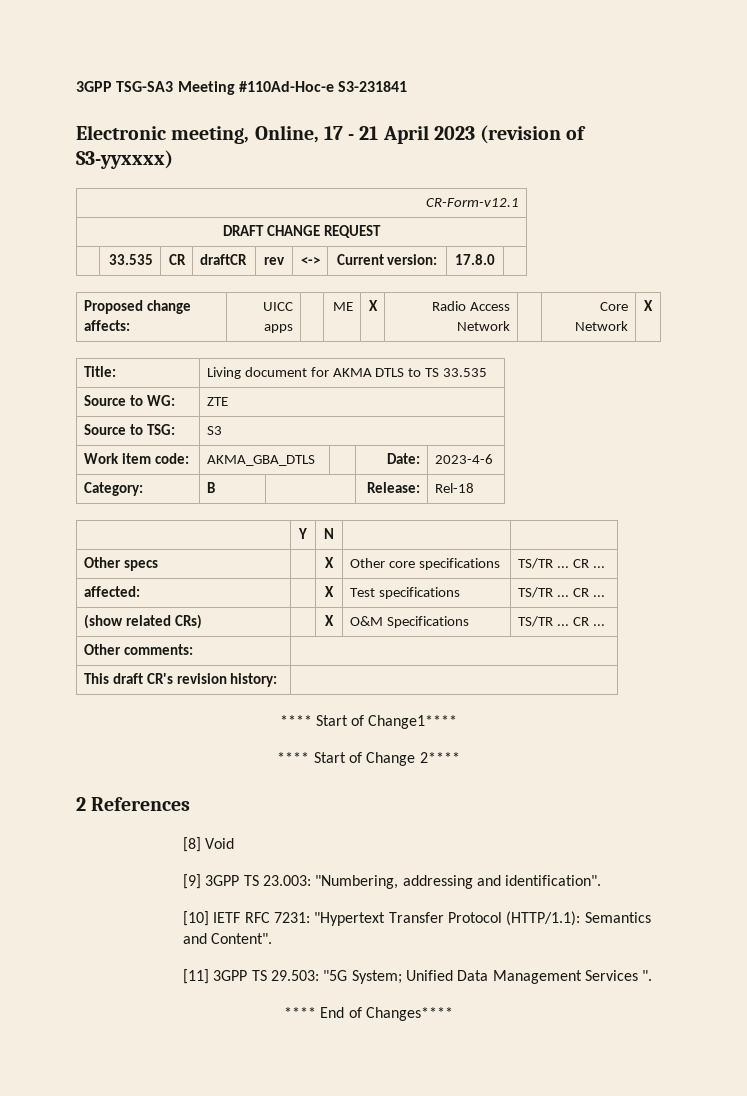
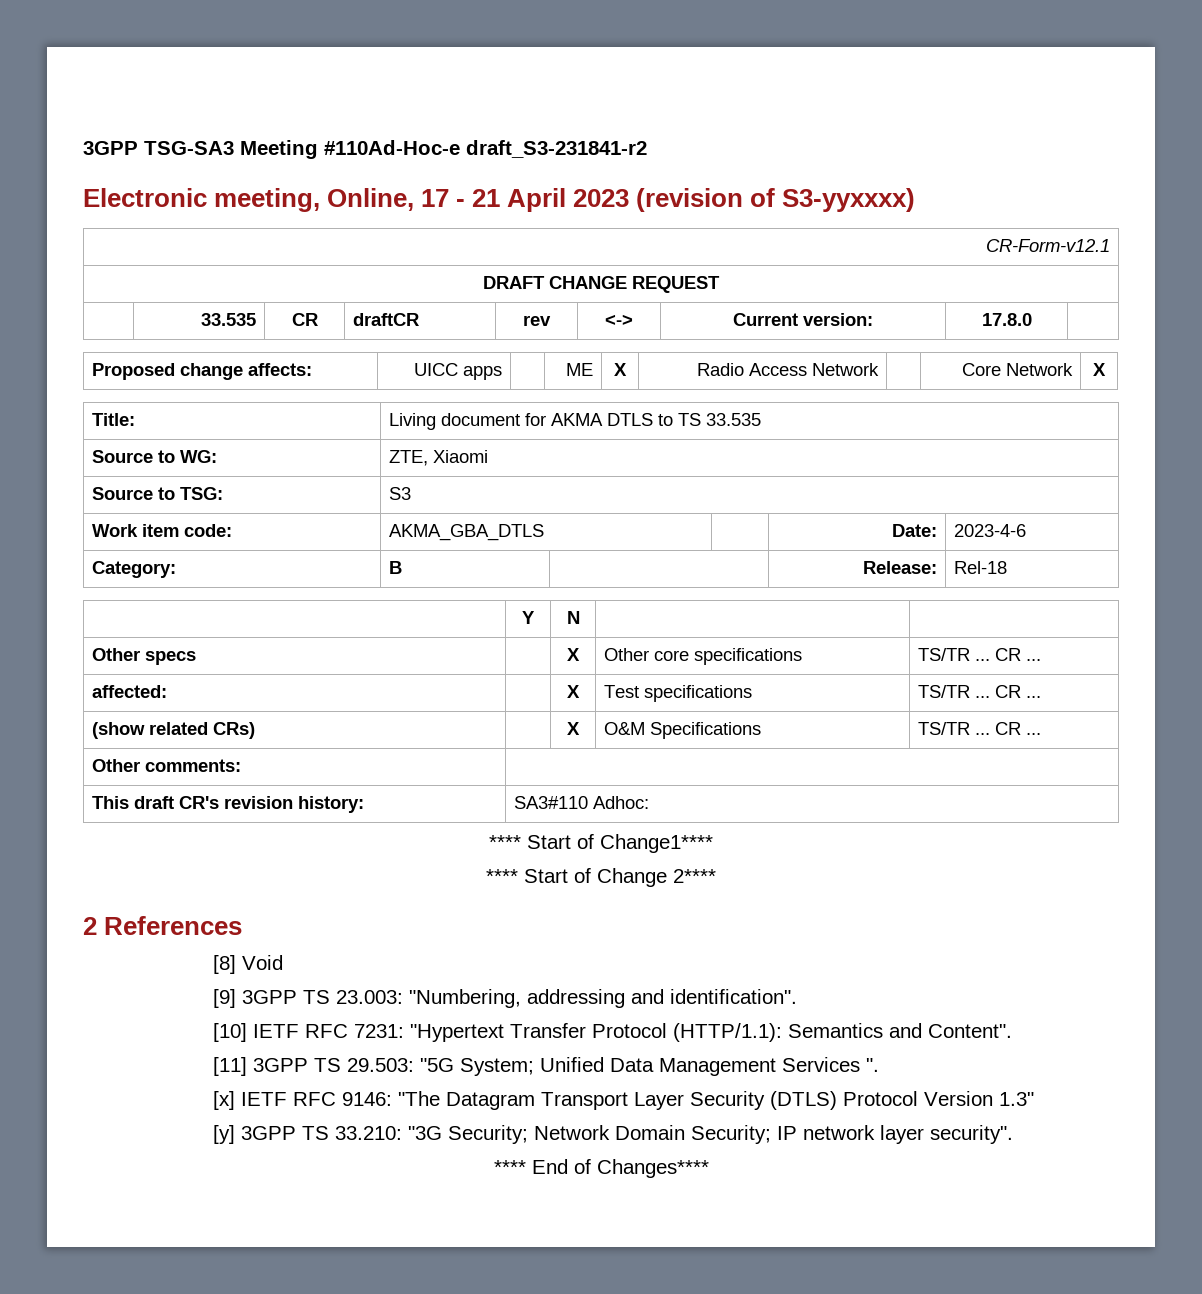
- 3GPP TSG-SA3 Meeting #110Ad-Hoc-e S3-231841
+ 3GPP TSG-SA3 Meeting #110Ad-Hoc-e draft_S3-231841-r2
- Source to WG: | ZTE
+ Source to WG: | ZTE, Xiaomi
- This draft CR's revision history: |
+ This draft CR's revision history: | SA3#110 Adhoc:
+ [x] IETF RFC 9146: "The Datagram Transport Layer Security (DTLS) Protocol Version 1.3"
+ [y] 3GPP TS 33.210: "3G Security; Network Domain Security; IP network layer security".

